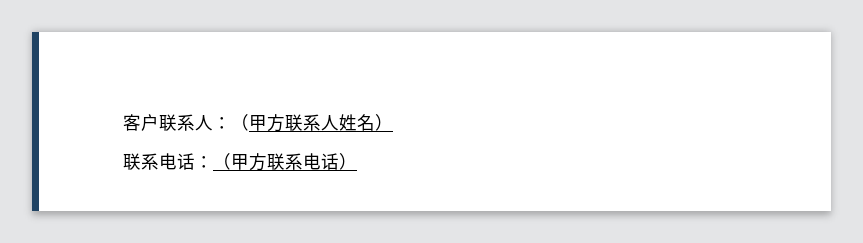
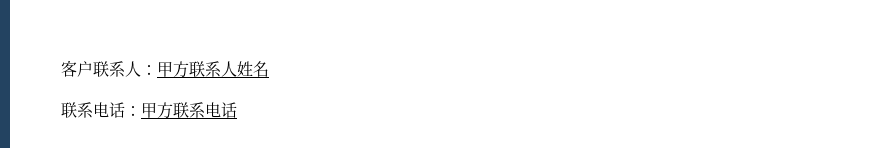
- 客户联系人：（甲方联系人姓名）
+ 客户联系人：甲方联系人姓名
- 联系电话：（甲方联系电话）
+ 联系电话：甲方联系电话

